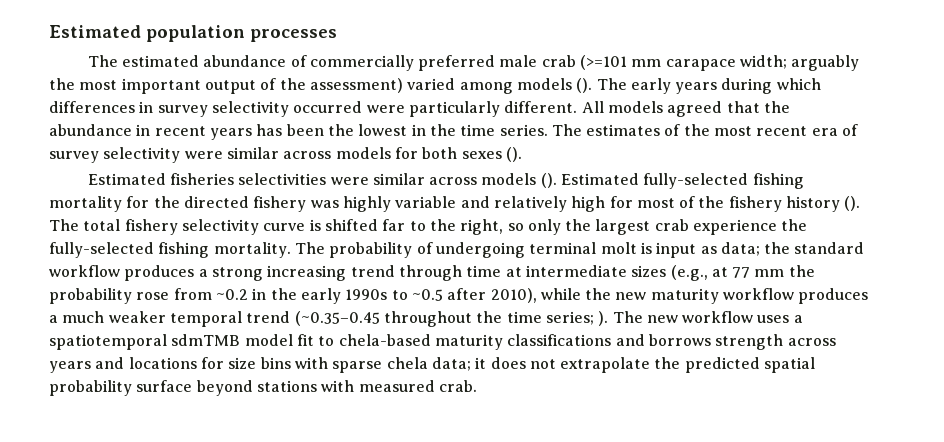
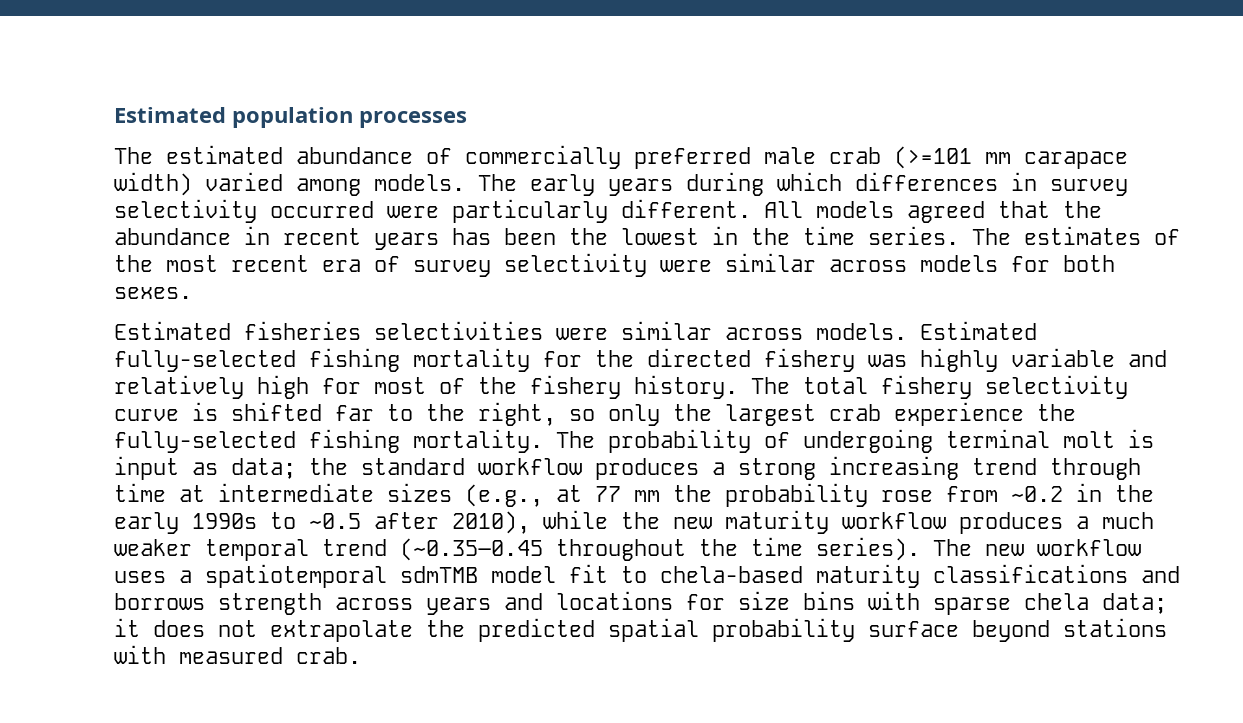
- The estimated abundance of commercially preferred male crab (>=101 mm carapace width; arguably the most important output of the assessment) varied among models ().
+ The estimated abundance of commercially preferred male crab (>=101 mm carapace width) varied among models.
- The estimates of the most recent era of survey selectivity were similar across models for both sexes ().
+ The estimates of the most recent era of survey selectivity were similar across models for both sexes.
- Estimated fisheries selectivities were similar across models ().
+ Estimated fisheries selectivities were similar across models.
- Estimated fully-selected fishing mortality for the directed fishery was highly variable and relatively high for most of the fishery history ().
+ Estimated fully-selected fishing mortality for the directed fishery was highly variable and relatively high for most of the fishery history.
- The probability of undergoing terminal molt is input as data; the standard workflow produces a strong increasing trend through time at intermediate sizes (e.g., at 77 mm the probability rose from ~0.2 in the early 1990s to ~0.5 after 2010), while the new maturity workflow produces a much weaker temporal trend (~0.35–0.45 throughout the time series; ).
+ The probability of undergoing terminal molt is input as data; the standard workflow produces a strong increasing trend through time at intermediate sizes (e.g., at 77 mm the probability rose from ~0.2 in the early 1990s to ~0.5 after 2010), while the new maturity workflow produces a much weaker temporal trend (~0.35–0.45 throughout the time series).

